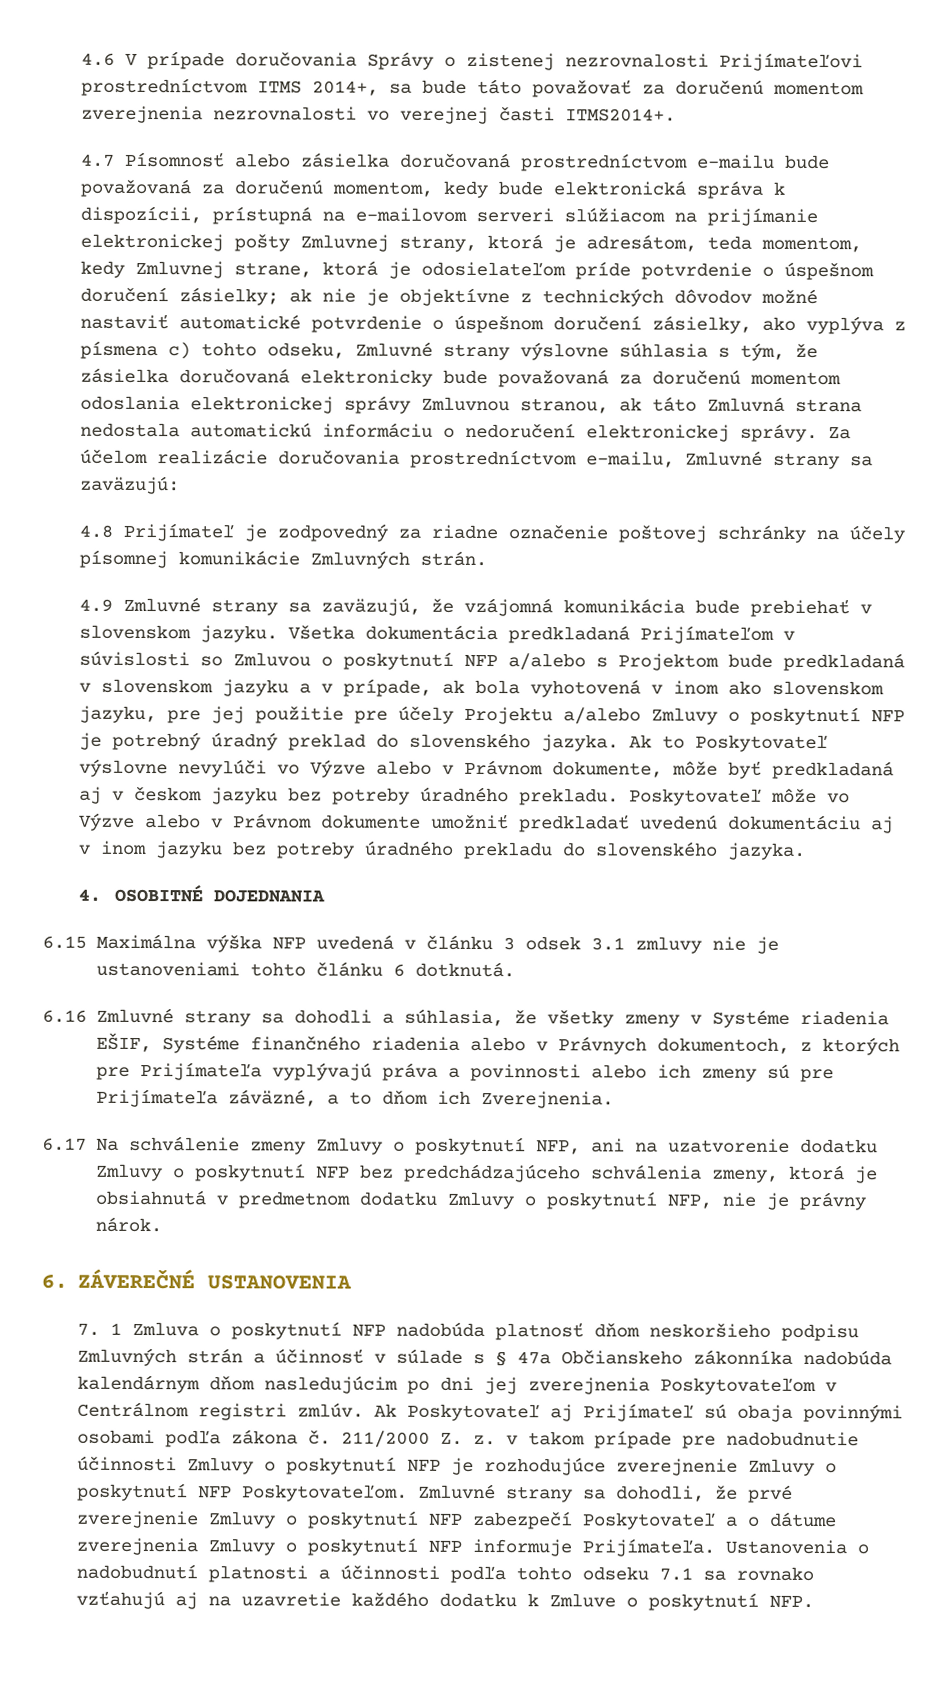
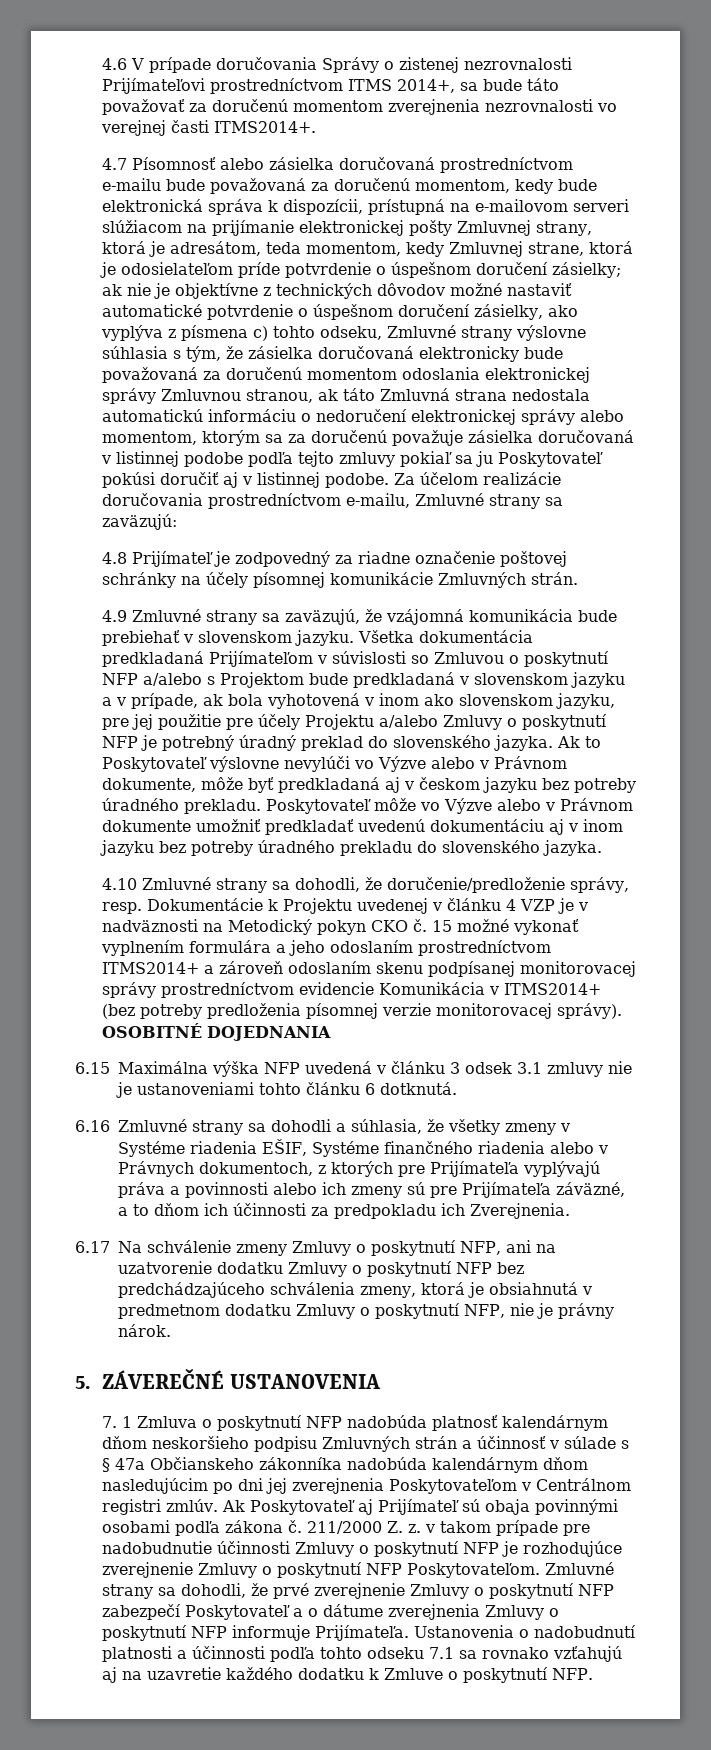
- ak nie je objektívne z technických dôvodov možné nastaviť automatické potvrdenie o úspešnom doručení zásielky, ako vyplýva z písmena c) tohto odseku, Zmluvné strany výslovne súhlasia s tým, že zásielka doručovaná elektronicky bude považovaná za doručenú momentom odoslania elektronickej správy Zmluvnou stranou, ak táto Zmluvná strana nedostala automatickú informáciu o nedoručení elektronickej správy.
+ ak nie je objektívne z technických dôvodov možné nastaviť automatické potvrdenie o úspešnom doručení zásielky, ako vyplýva z písmena c) tohto odseku, Zmluvné strany výslovne súhlasia s tým, že zásielka doručovaná elektronicky bude považovaná za doručenú momentom odoslania elektronickej správy Zmluvnou stranou, ak táto Zmluvná strana nedostala automatickú informáciu o nedoručení elektronickej správy alebo momentom, ktorým sa za doručenú považuje zásielka doručovaná v listinnej podobe podľa tejto zmluvy pokiaľ sa ju Poskytovateľ pokúsi doručiť aj v listinnej podobe.
- 4. OSOBITNÉ DOJEDNANIA
+ 4.10 Zmluvné strany sa dohodli, že doručenie/predloženie správy, resp. Dokumentácie k Projektu uvedenej v článku 4 VZP je v nadväznosti na Metodický pokyn CKO č. 15 možné vykonať vyplnením formulára a jeho odoslaním prostredníctvom ITMS2014+ a zároveň odoslaním skenu podpísanej monitorovacej správy prostredníctvom evidencie Komunikácia v ITMS2014+ (bez potreby predloženia písomnej verzie monitorovacej správy). OSOBITNÉ DOJEDNANIA
- 6.16 Zmluvné strany sa dohodli a súhlasia, že všetky zmeny v Systéme riadenia EŠIF, Systéme finančného riadenia alebo v Právnych dokumentoch, z ktorých pre Prijímateľa vyplývajú práva a povinnosti alebo ich zmeny sú pre Prijímateľa záväzné, a to dňom ich Zverejnenia.
+ 6.16 Zmluvné strany sa dohodli a súhlasia, že všetky zmeny v Systéme riadenia EŠIF, Systéme finančného riadenia alebo v Právnych dokumentoch, z ktorých pre Prijímateľa vyplývajú práva a povinnosti alebo ich zmeny sú pre Prijímateľa záväzné, a to dňom ich účinnosti za predpokladu ich Zverejnenia.
- 6. ZÁVEREČNÉ USTANOVENIA
+ 5. ZÁVEREČNÉ USTANOVENIA
- 7. 1 Zmluva o poskytnutí NFP nadobúda platnosť dňom neskoršieho podpisu Zmluvných strán a účinnosť v súlade s § 47a Občianskeho zákonníka nadobúda kalendárnym dňom nasledujúcim po dni jej zverejnenia Poskytovateľom v Centrálnom registri zmlúv.
+ 7. 1 Zmluva o poskytnutí NFP nadobúda platnosť kalendárnym dňom neskoršieho podpisu Zmluvných strán a účinnosť v súlade s § 47a Občianskeho zákonníka nadobúda kalendárnym dňom nasledujúcim po dni jej zverejnenia Poskytovateľom v Centrálnom registri zmlúv.

